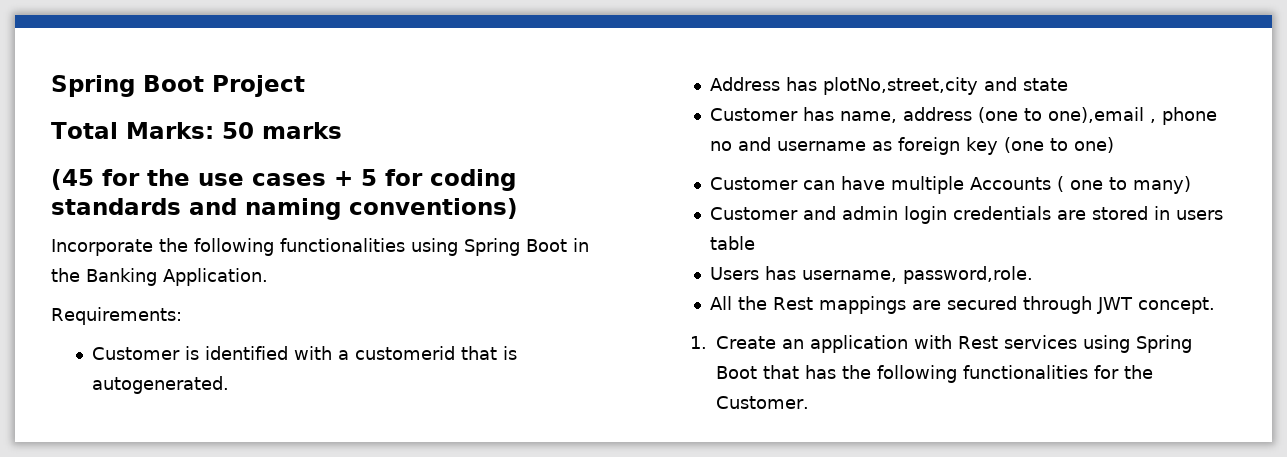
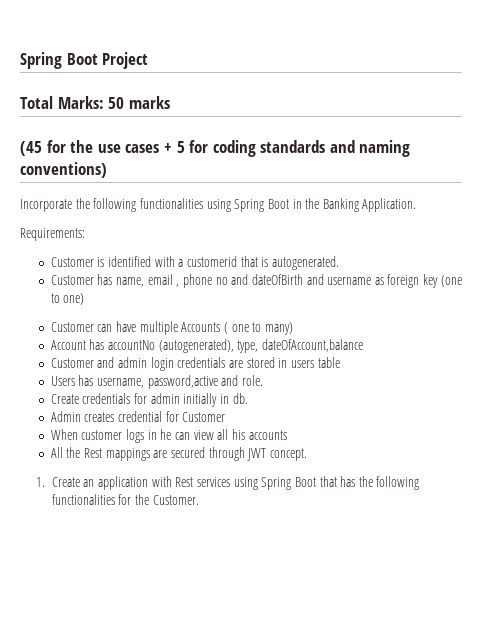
- Address has plotNo,street,city and state
- Customer has name, address (one to one),email , phone no and username as foreign key (one to one)
+ Customer has name, email , phone no and dateOfBirth and username as foreign key (one to one)
+ Account has accountNo (autogenerated), type, dateOfAccount,balance
- Users has username, password,role.
+ Users has username, password,active and role.
+ Create credentials for admin initially in db.
+ Admin creates credential for Customer
+ When customer logs in he can view all his accounts

